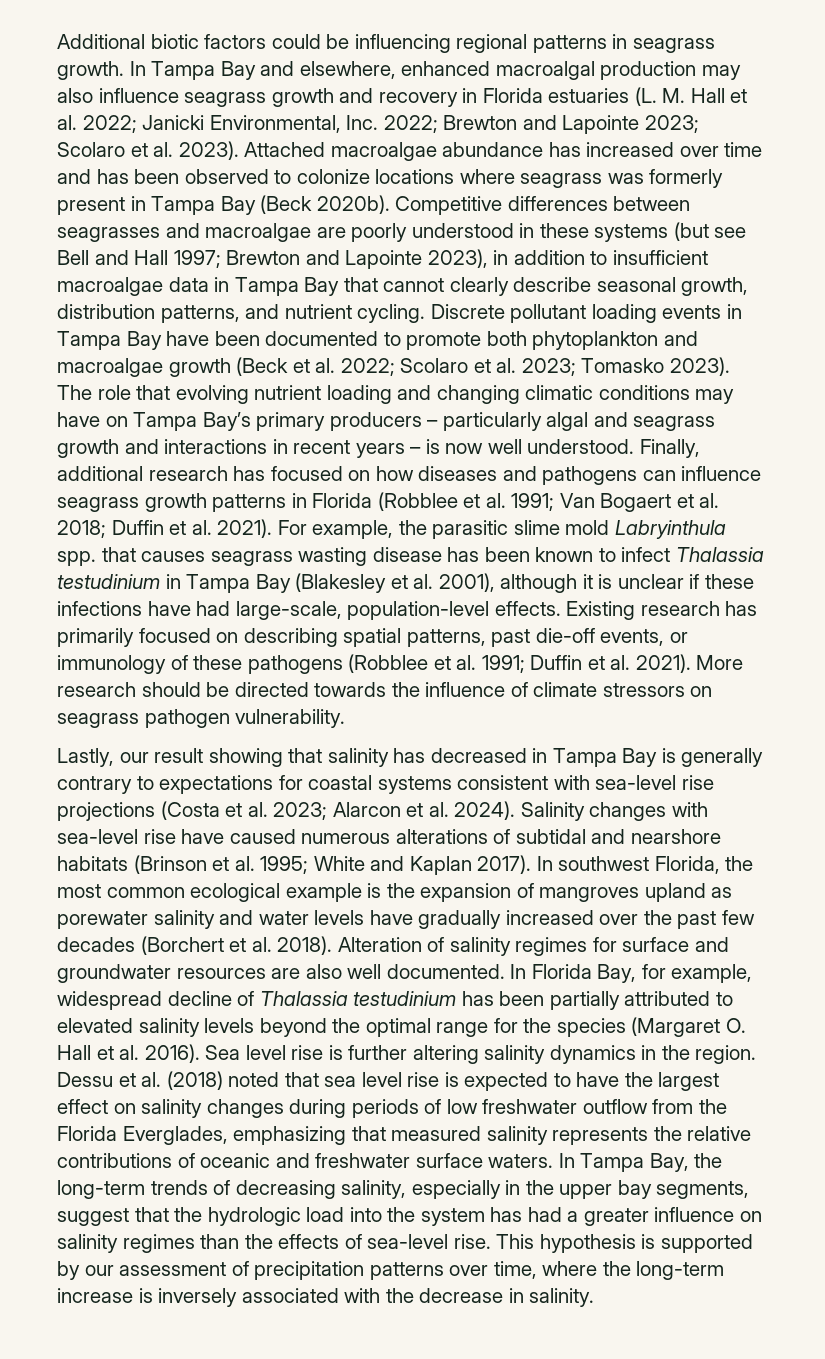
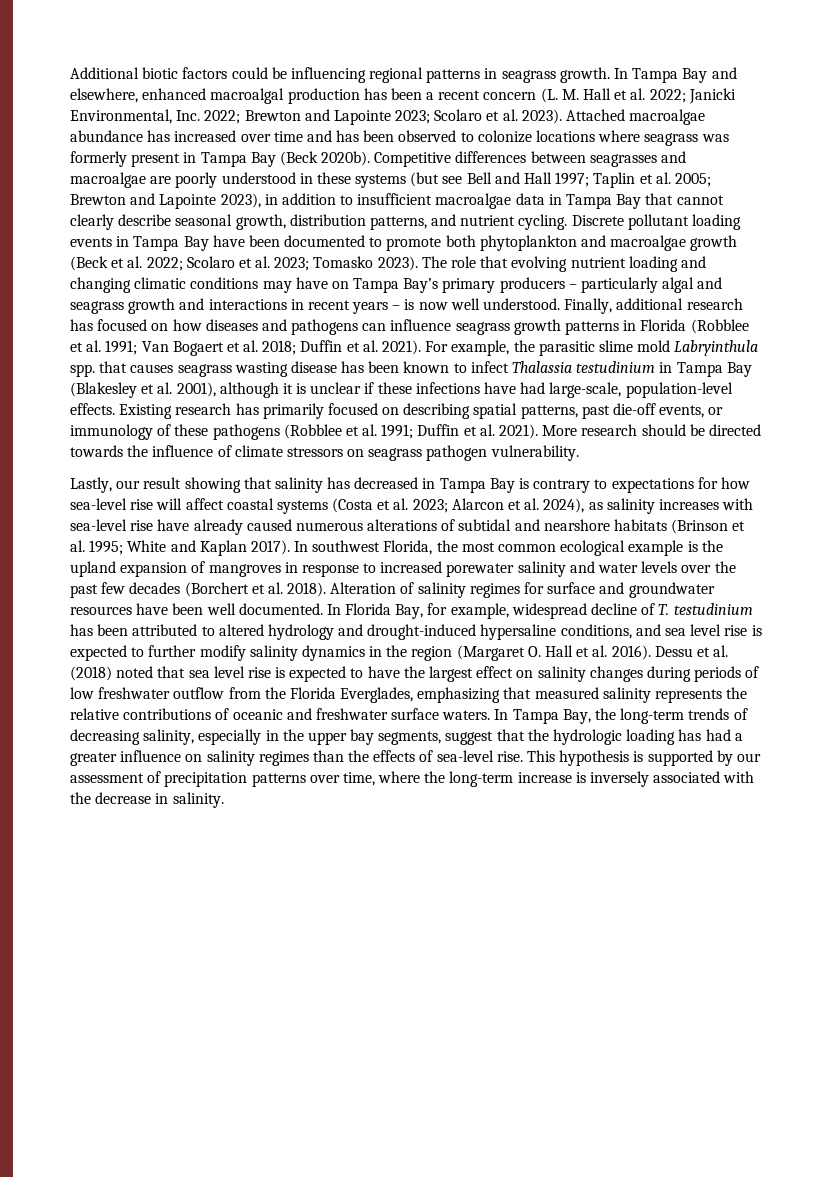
- In Tampa Bay and elsewhere, enhanced macroalgal production may also influence seagrass growth and recovery in Florida estuaries (L. M. Hall et al. 2022; Janicki Environmental, Inc. 2022; Brewton and Lapointe 2023; Scolaro et al. 2023).
+ In Tampa Bay and elsewhere, enhanced macroalgal production has been a recent concern (L. M. Hall et al. 2022; Janicki Environmental, Inc. 2022; Brewton and Lapointe 2023; Scolaro et al. 2023).
- Competitive differences between seagrasses and macroalgae are poorly understood in these systems (but see Bell and Hall 1997; Brewton and Lapointe 2023), in addition to insufficient macroalgae data in Tampa Bay that cannot clearly describe seasonal growth, distribution patterns, and nutrient cycling.
+ Competitive differences between seagrasses and macroalgae are poorly understood in these systems (but see Bell and Hall 1997; Taplin et al. 2005; Brewton and Lapointe 2023), in addition to insufficient macroalgae data in Tampa Bay that cannot clearly describe seasonal growth, distribution patterns, and nutrient cycling.
- Lastly, our result showing that salinity has decreased in Tampa Bay is generally contrary to expectations for coastal systems consistent with sea-level rise projections (Costa et al. 2023; Alarcon et al. 2024). Salinity changes with sea-level rise have caused numerous alterations of subtidal and nearshore habitats (Brinson et al. 1995; White and Kaplan 2017).
+ Lastly, our result showing that salinity has decreased in Tampa Bay is contrary to expectations for how sea-level rise will affect coastal systems (Costa et al. 2023; Alarcon et al. 2024), as salinity increases with sea-level rise have already caused numerous alterations of subtidal and nearshore habitats (Brinson et al. 1995; White and Kaplan 2017).
- In southwest Florida, the most common ecological example is the expansion of mangroves upland as porewater salinity and water levels have gradually increased over the past few decades (Borchert et al. 2018).
+ In southwest Florida, the most common ecological example is the upland expansion of mangroves in response to increased porewater salinity and water levels over the past few decades (Borchert et al. 2018).
- Alteration of salinity regimes for surface and groundwater resources are also well documented.
+ Alteration of salinity regimes for surface and groundwater resources have been well documented.
- In Florida Bay, for example, widespread decline of Thalassia testudinium has been partially attributed to elevated salinity levels beyond the optimal range for the species (Margaret O. Hall et al. 2016).
+ In Florida Bay, for example, widespread decline of T. testudinium has been attributed to altered hydrology and drought-induced hypersaline conditions, and sea level rise is expected to further modify salinity dynamics in the region (Margaret O. Hall et al. 2016).
- Sea level rise is further altering salinity dynamics in the region.
- In Tampa Bay, the long-term trends of decreasing salinity, especially in the upper bay segments, suggest that the hydrologic load into the system has had a greater influence on salinity regimes than the effects of sea-level rise.
+ In Tampa Bay, the long-term trends of decreasing salinity, especially in the upper bay segments, suggest that the hydrologic loading has had a greater influence on salinity regimes than the effects of sea-level rise.

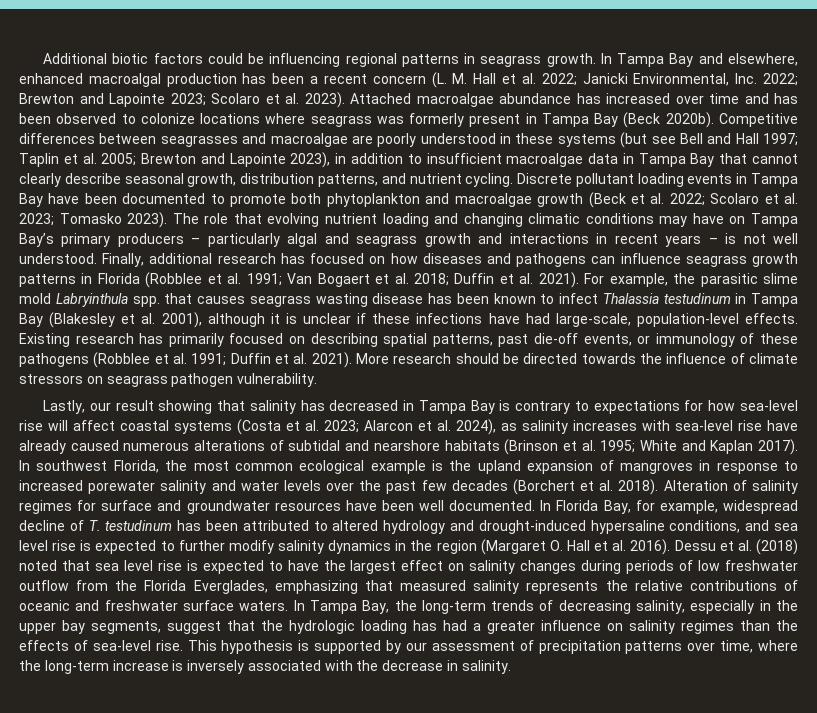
- The role that evolving nutrient loading and changing climatic conditions may have on Tampa Bay’s primary producers – particularly algal and seagrass growth and interactions in recent years – is now well understood.
+ The role that evolving nutrient loading and changing climatic conditions may have on Tampa Bay’s primary producers – particularly algal and seagrass growth and interactions in recent years – is not well understood.
- For example, the parasitic slime mold Labryinthula spp. that causes seagrass wasting disease has been known to infect Thalassia testudinium in Tampa Bay (Blakesley et al. 2001), although it is unclear if these infections have had large-scale, population-level effects.
+ For example, the parasitic slime mold Labryinthula spp. that causes seagrass wasting disease has been known to infect Thalassia testudinum in Tampa Bay (Blakesley et al. 2001), although it is unclear if these infections have had large-scale, population-level effects.
- In Florida Bay, for example, widespread decline of T. testudinium has been attributed to altered hydrology and drought-induced hypersaline conditions, and sea level rise is expected to further modify salinity dynamics in the region (Margaret O. Hall et al. 2016).
+ In Florida Bay, for example, widespread decline of T. testudinum has been attributed to altered hydrology and drought-induced hypersaline conditions, and sea level rise is expected to further modify salinity dynamics in the region (Margaret O. Hall et al. 2016).

